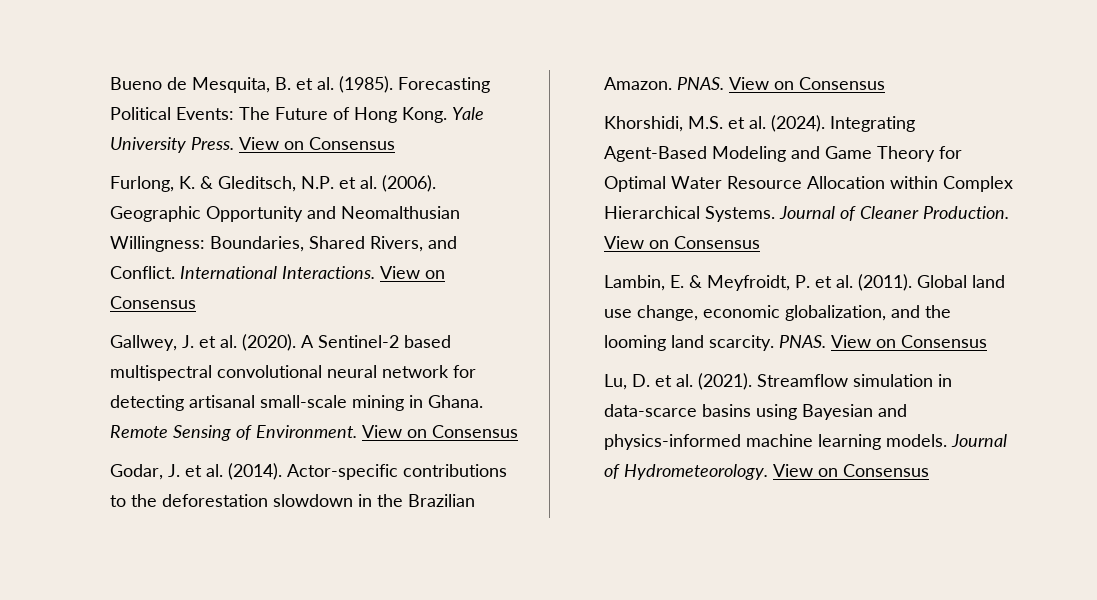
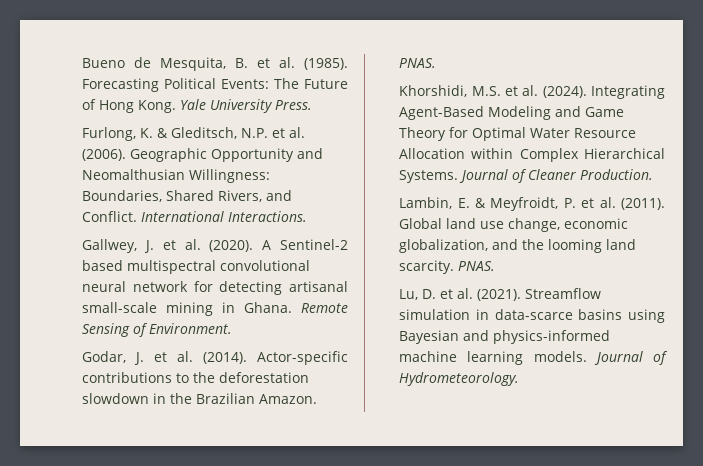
- Yale University Press. View on Consensus
+ Yale University Press.
- International Interactions. View on Consensus
+ International Interactions.
- Remote Sensing of Environment. View on Consensus
+ Remote Sensing of Environment.
- Actor-specific contributions to the deforestation slowdown in the Brazilian Amazon. PNAS. View on Consensus
+ Actor-specific contributions to the deforestation slowdown in the Brazilian Amazon. PNAS.
- Journal of Cleaner Production. View on Consensus
+ Journal of Cleaner Production.
- Global land use change, economic globalization, and the looming land scarcity. PNAS. View on Consensus
+ Global land use change, economic globalization, and the looming land scarcity. PNAS.
- Journal of Hydrometeorology. View on Consensus
+ Journal of Hydrometeorology.

